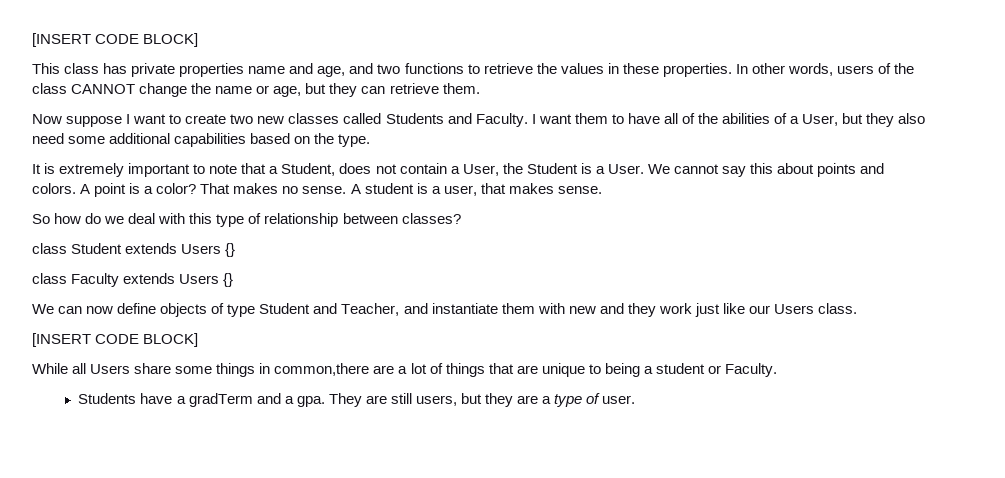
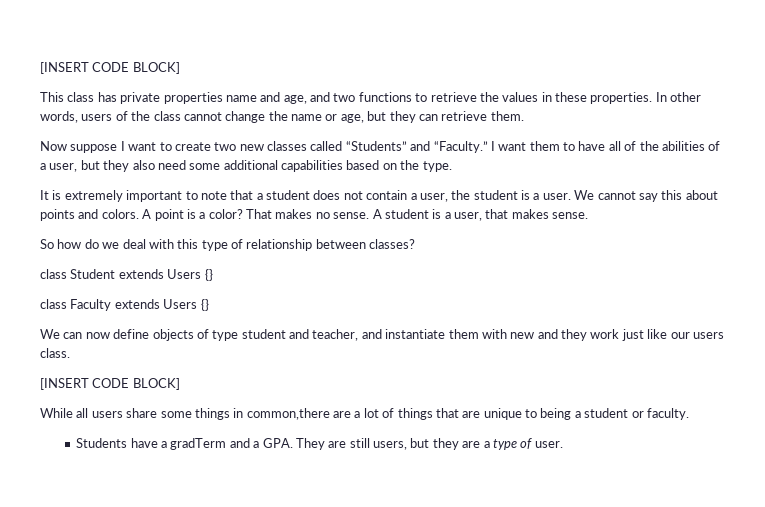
- In other words, users of the class CANNOT change the name or age, but they can retrieve them.
+ In other words, users of the class cannot change the name or age, but they can retrieve them.
- Now suppose I want to create two new classes called Students and Faculty.
+ Now suppose I want to create two new classes called “Students” and “Faculty.”
- I want them to have all of the abilities of a User, but they also need some additional capabilities based on the type.
+ I want them to have all of the abilities of a user, but they also need some additional capabilities based on the type.
- It is extremely important to note that a Student, does not contain a User, the Student is a User.
+ It is extremely important to note that a student does not contain a user, the student is a user.
- We can now define objects of type Student and Teacher, and instantiate them with new and they work just like our Users class.
+ We can now define objects of type student and teacher, and instantiate them with new and they work just like our users class.
- While all Users share some things in common,there are a lot of things that are unique to being a student or Faculty.
+ While all users share some things in common,there are a lot of things that are unique to being a student or faculty.
- Students have a gradTerm and a gpa. They are still users, but they are a type of user.
+ Students have a gradTerm and a GPA. They are still users, but they are a type of user.

